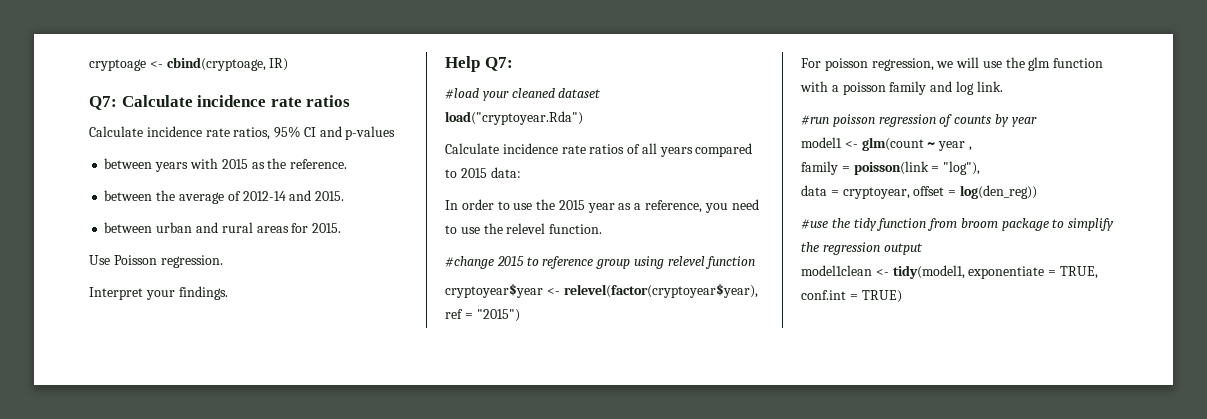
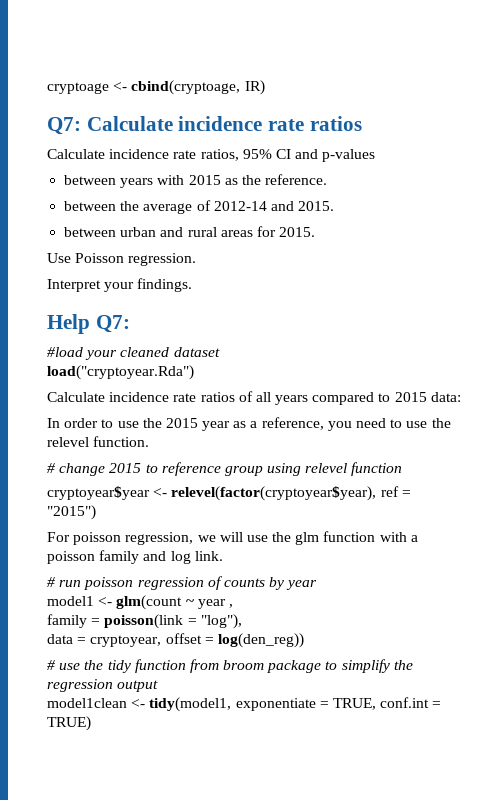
- #change 2015 to reference group using relevel function
+ # change 2015 to reference group using relevel function
- #run poisson regression of counts by year
+ # run poisson regression of counts by year
- #use the tidy function from broom package to simplify the regression output
+ # use the tidy function from broom package to simplify the regression output

